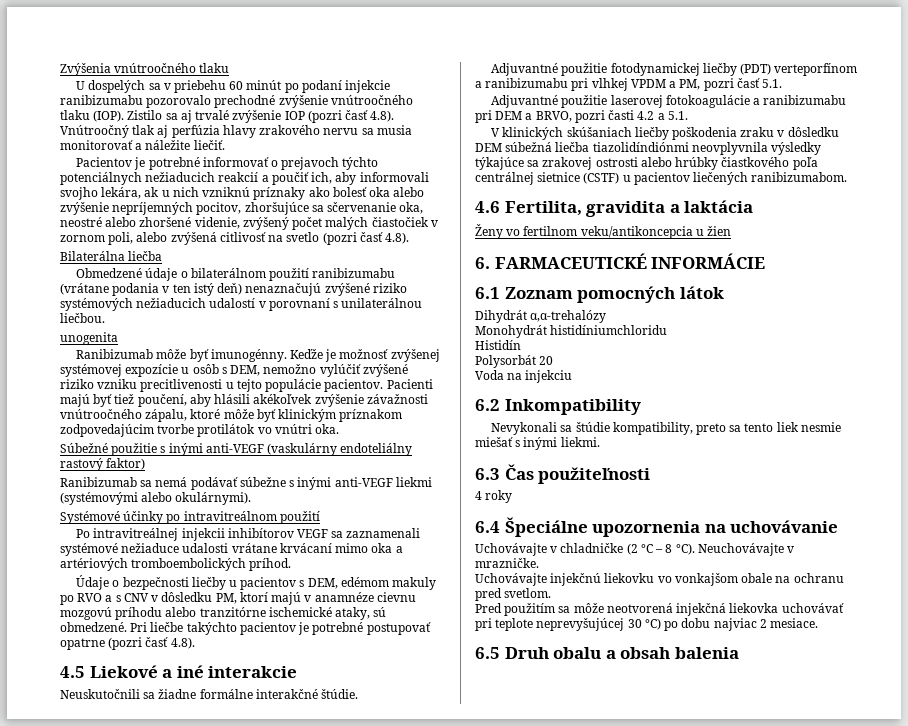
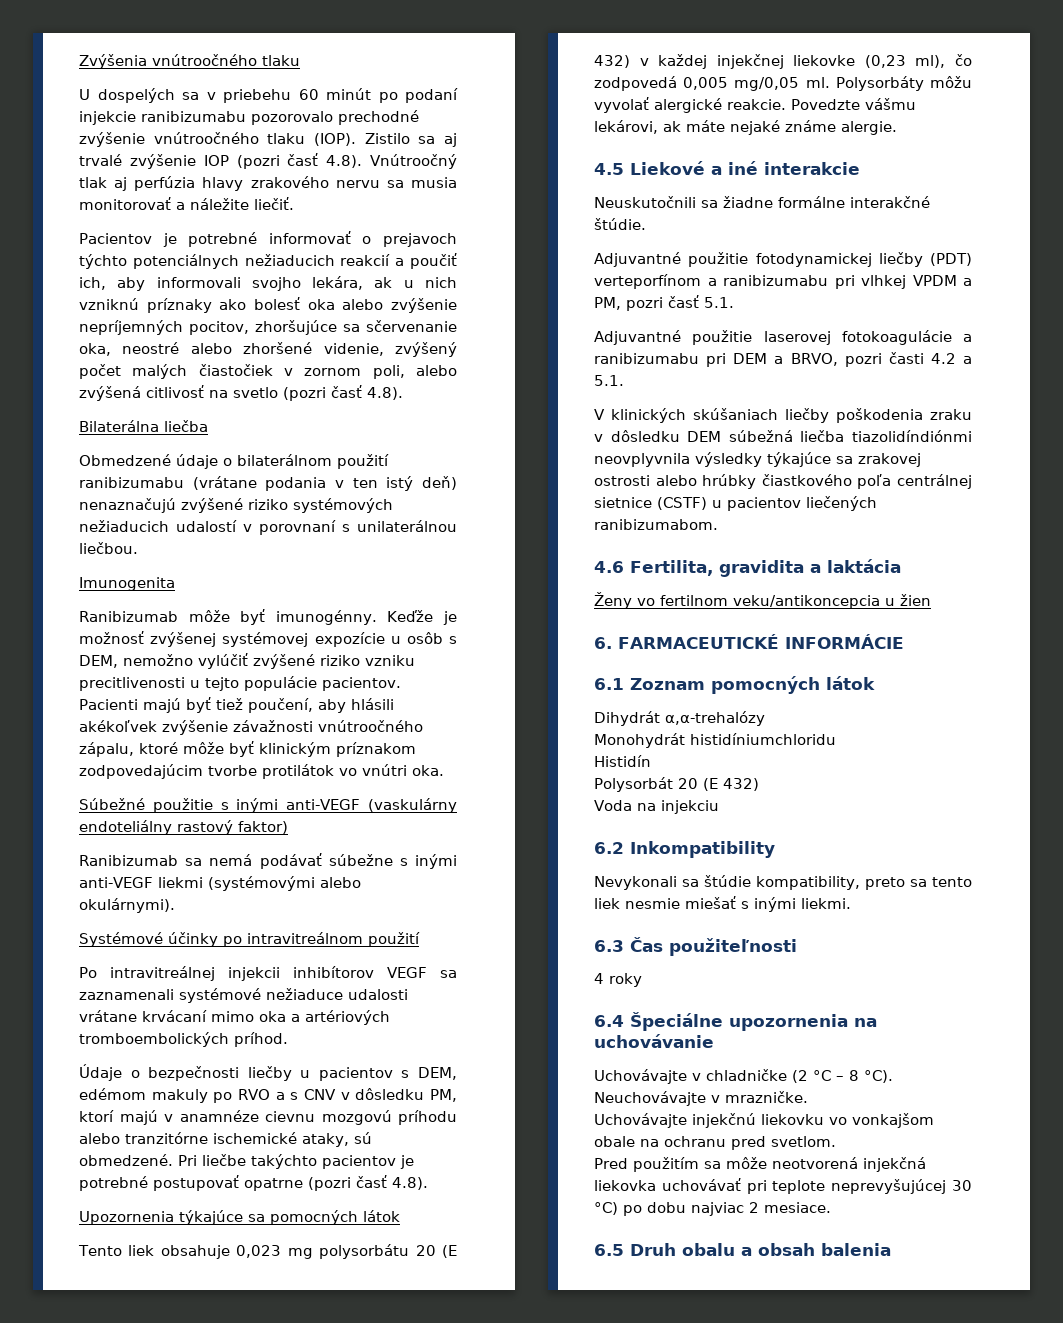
- unogenita
+ Imunogenita
+ Upozornenia týkajúce sa pomocných látok
+ Tento liek obsahuje 0,023 mg polysorbátu 20 (E 432) v každej injekčnej liekovke (0,23 ml), čo zodpovedá 0,005 mg/0,05 ml. Polysorbáty môžu vyvolať alergické reakcie. Povedzte vášmu lekárovi, ak máte nejaké známe alergie.
- Polysorbát 20
+ Polysorbát 20 (E 432)

